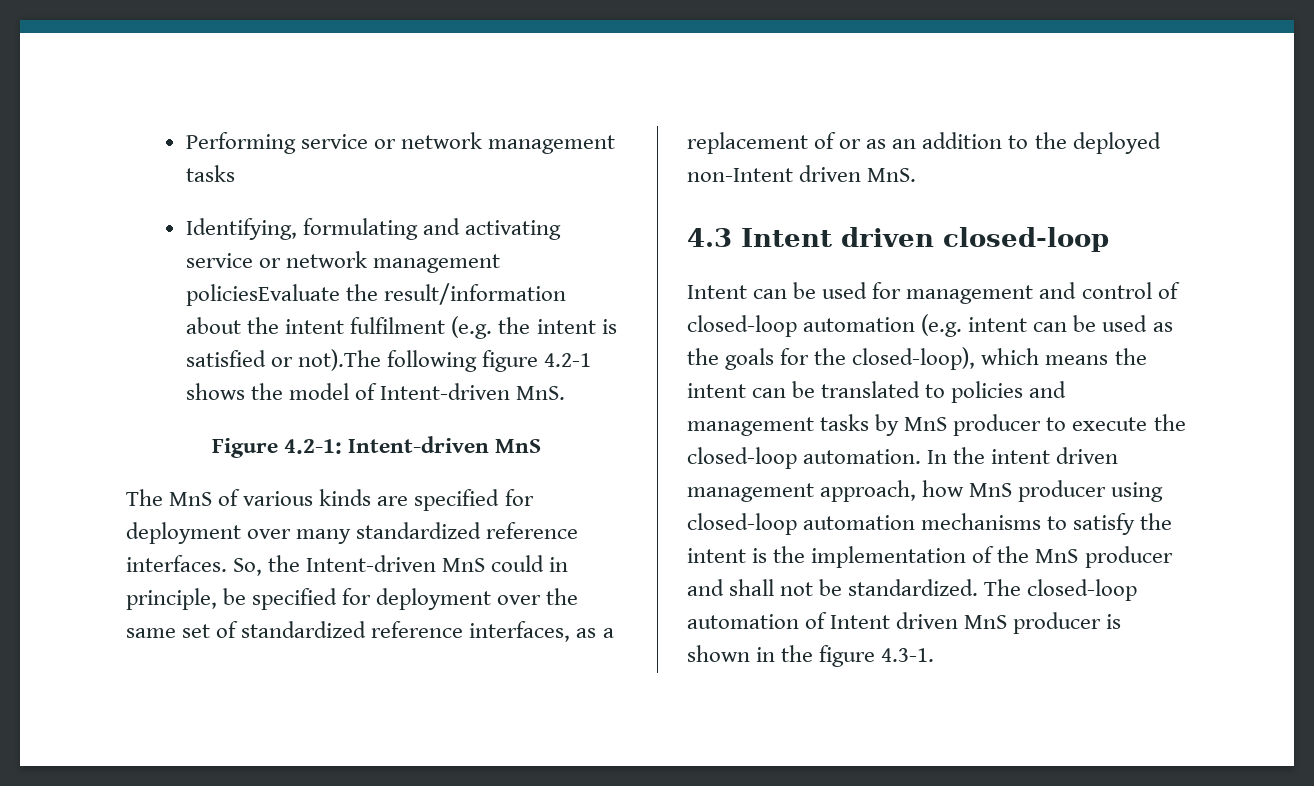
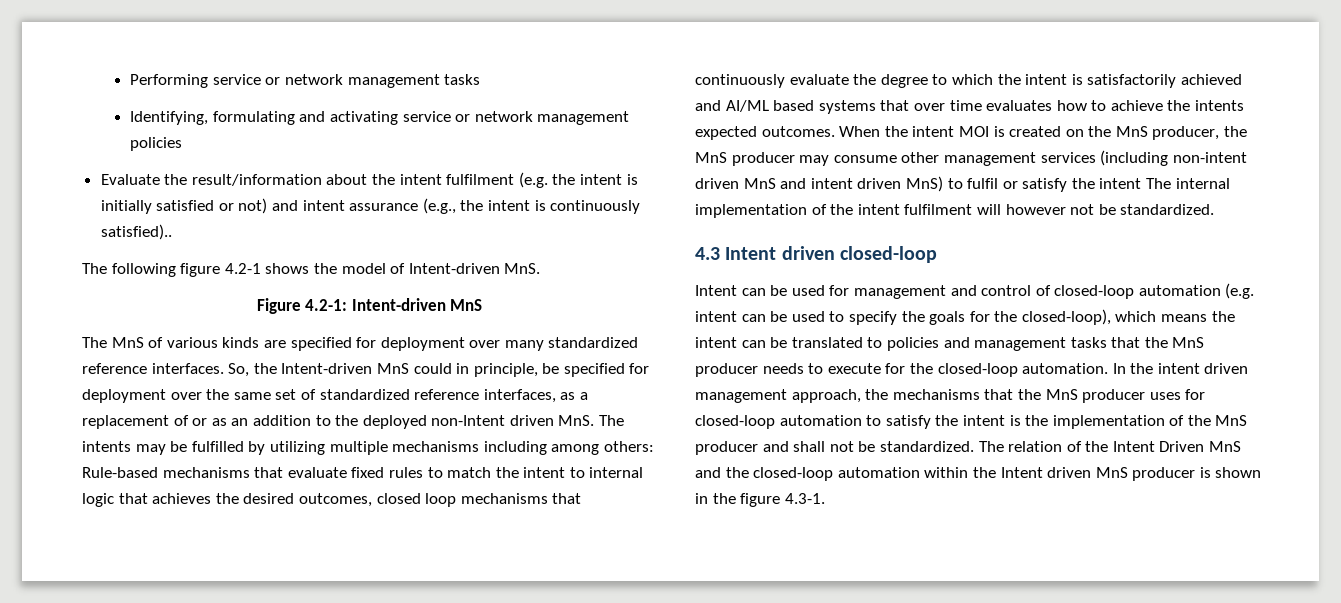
- Identifying, formulating and activating service or network management policiesEvaluate the result/information about the intent fulfilment (e.g. the intent is satisfied or not).The following figure 4.2-1 shows the model of Intent-driven MnS.
+ Identifying, formulating and activating service or network management policies
+ Evaluate the result/information about the intent fulfilment (e.g. the intent is initially satisfied or not) and intent assurance (e.g., the intent is continuously satisfied)..
+ The following figure 4.2-1 shows the model of Intent-driven MnS.
- So, the Intent-driven MnS could in principle, be specified for deployment over the same set of standardized reference interfaces, as a replacement of or as an addition to the deployed non-Intent driven MnS.
+ So, the Intent-driven MnS could in principle, be specified for deployment over the same set of standardized reference interfaces, as a replacement of or as an addition to the deployed non-Intent driven MnS. The intents may be fulfilled by utilizing multiple mechanisms including among others: Rule-based mechanisms that evaluate fixed rules to match the intent to internal logic that achieves the desired outcomes, closed loop mechanisms that continuously evaluate the degree to which the intent is satisfactorily achieved and AI/ML based systems that over time evaluates how to achieve the intents expected outcomes. When the intent MOI is created on the MnS producer, the MnS producer may consume other management services (including non-intent driven MnS and intent driven MnS) to fulfil or satisfy the intent The internal implementation of the intent fulfilment will however not be standardized.
- Intent can be used for management and control of closed-loop automation (e.g. intent can be used as the goals for the closed-loop), which means the intent can be translated to policies and management tasks by MnS producer to execute the closed-loop automation.
+ Intent can be used for management and control of closed-loop automation (e.g. intent can be used to specify the goals for the closed-loop), which means the intent can be translated to policies and management tasks that the MnS producer needs to execute for the closed-loop automation.
- In the intent driven management approach, how MnS producer using closed-loop automation mechanisms to satisfy the intent is the implementation of the MnS producer and shall not be standardized.
+ In the intent driven management approach, the mechanisms that the MnS producer uses for closed-loop automation to satisfy the intent is the implementation of the MnS producer and shall not be standardized.
- The closed-loop automation of Intent driven MnS producer is shown in the figure 4.3-1.
+ The relation of the Intent Driven MnS and the closed-loop automation within the Intent driven MnS producer is shown in the figure 4.3-1.

